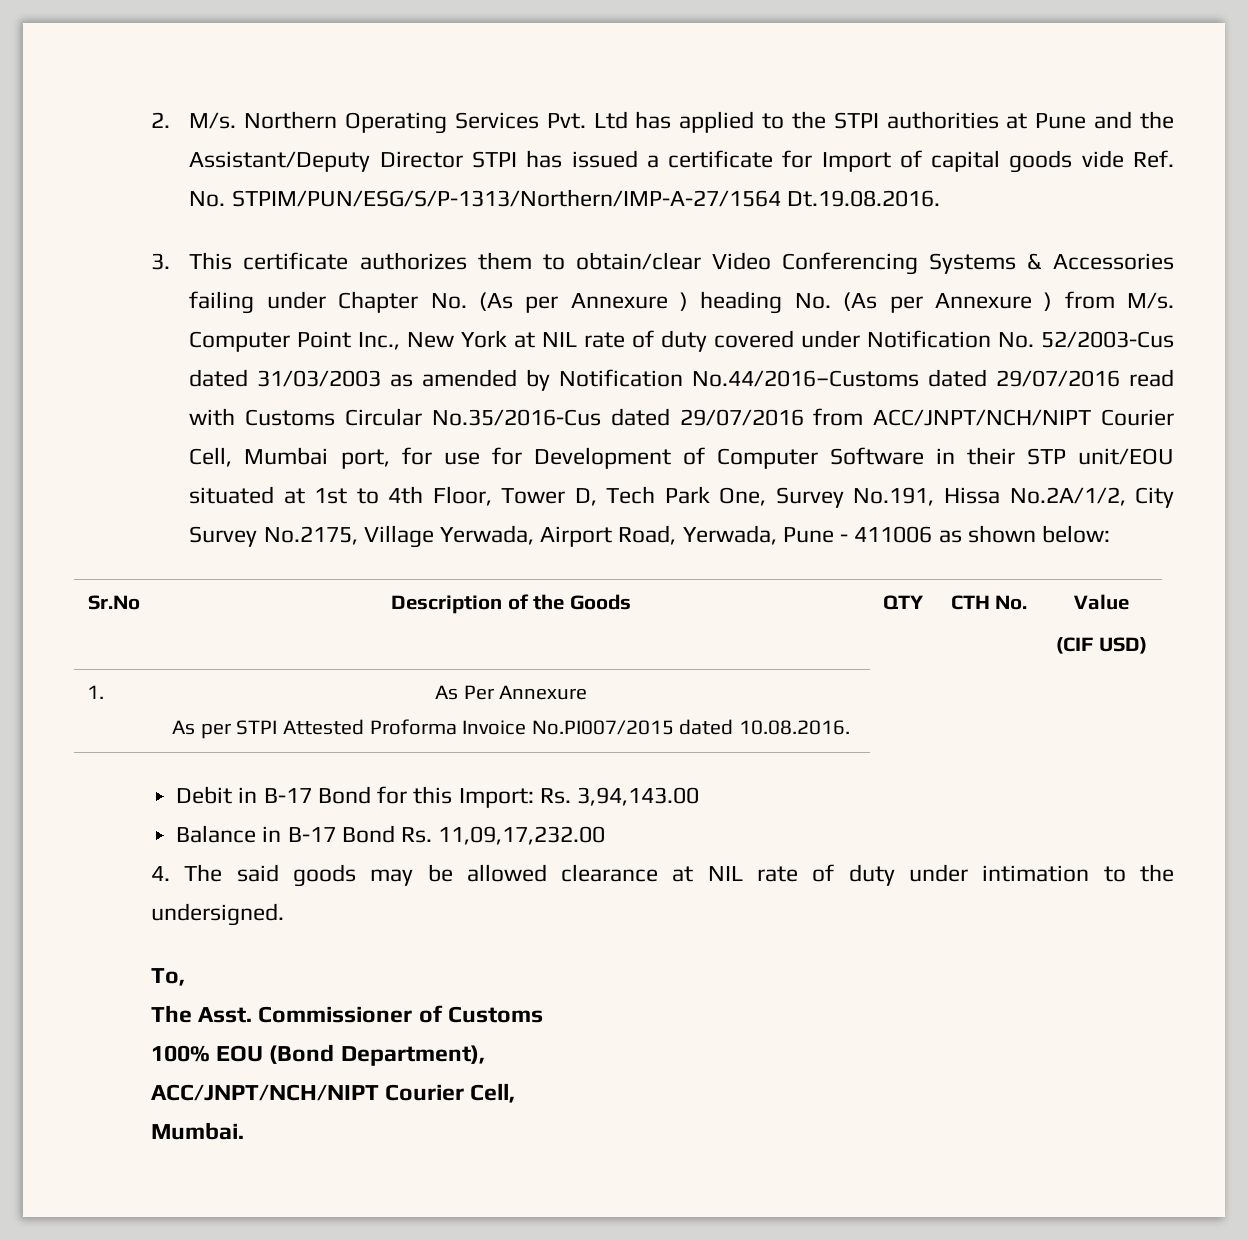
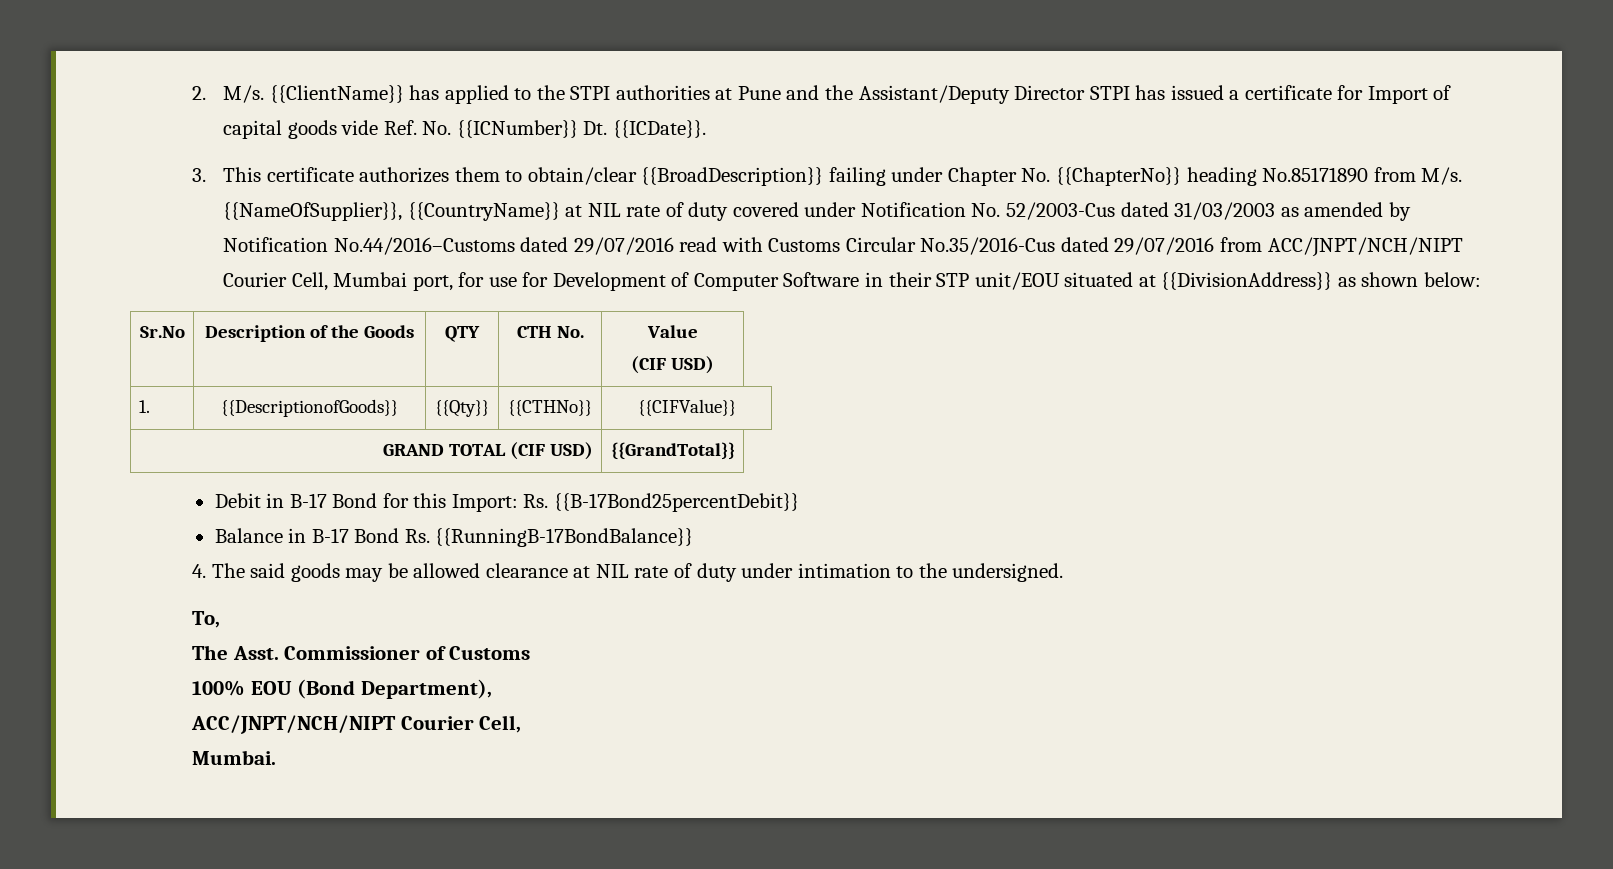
- 2. M/s. Northern Operating Services Pvt. Ltd has applied to the STPI authorities at Pune and the Assistant/Deputy Director STPI has issued a certificate for Import of capital goods vide Ref. No. STPIM/PUN/ESG/S/P-1313/Northern/IMP-A-27/1564 Dt.19.08.2016.
+ 2. M/s. {{ClientName}} has applied to the STPI authorities at Pune and the Assistant/Deputy Director STPI has issued a certificate for Import of capital goods vide Ref. No. {{ICNumber}} Dt. {{ICDate}}.
- 3. This certificate authorizes them to obtain/clear Video Conferencing Systems & Accessories failing under Chapter No. (As per Annexure ) heading No. (As per Annexure ) from M/s. Computer Point Inc., New York at NIL rate of duty covered under Notification No. 52/2003-Cus dated 31/03/2003 as amended by Notification No.44/2016–Customs dated 29/07/2016 read with Customs Circular No.35/2016-Cus dated 29/07/2016 from ACC/JNPT/NCH/NIPT Courier Cell, Mumbai port, for use for Development of Computer Software in their STP unit/EOU situated at 1st to 4th Floor, Tower D, Tech Park One, Survey No.191, Hissa No.2A/1/2, City Survey No.2175, Village Yerwada, Airport Road, Yerwada, Pune - 411006 as shown below:
+ 3. This certificate authorizes them to obtain/clear {{BroadDescription}} failing under Chapter No. {{ChapterNo}} heading No.85171890 from M/s. {{NameOfSupplier}}, {{CountryName}} at NIL rate of duty covered under Notification No. 52/2003-Cus dated 31/03/2003 as amended by Notification No.44/2016–Customs dated 29/07/2016 read with Customs Circular No.35/2016-Cus dated 29/07/2016 from ACC/JNPT/NCH/NIPT Courier Cell, Mumbai port, for use for Development of Computer Software in their STP unit/EOU situated at {{DivisionAddress}} as shown below:
- 1. | As Per Annexure
- As per STPI Attested Proforma Invoice No.PI007/2015 dated 10.08.2016.
+ 1. | {{DescriptionofGoods}} | {{Qty}} | {{CTHNo}} | {{CIFValue}}
+ GRAND TOTAL (CIF USD) | {{GrandTotal}}
- Debit in B-17 Bond for this Import: Rs. 3,94,143.00
+ Debit in B-17 Bond for this Import: Rs. {{B-17Bond25percentDebit}}
- Balance in B-17 Bond Rs. 11,09,17,232.00
+ Balance in B-17 Bond Rs. {{RunningB-17BondBalance}}

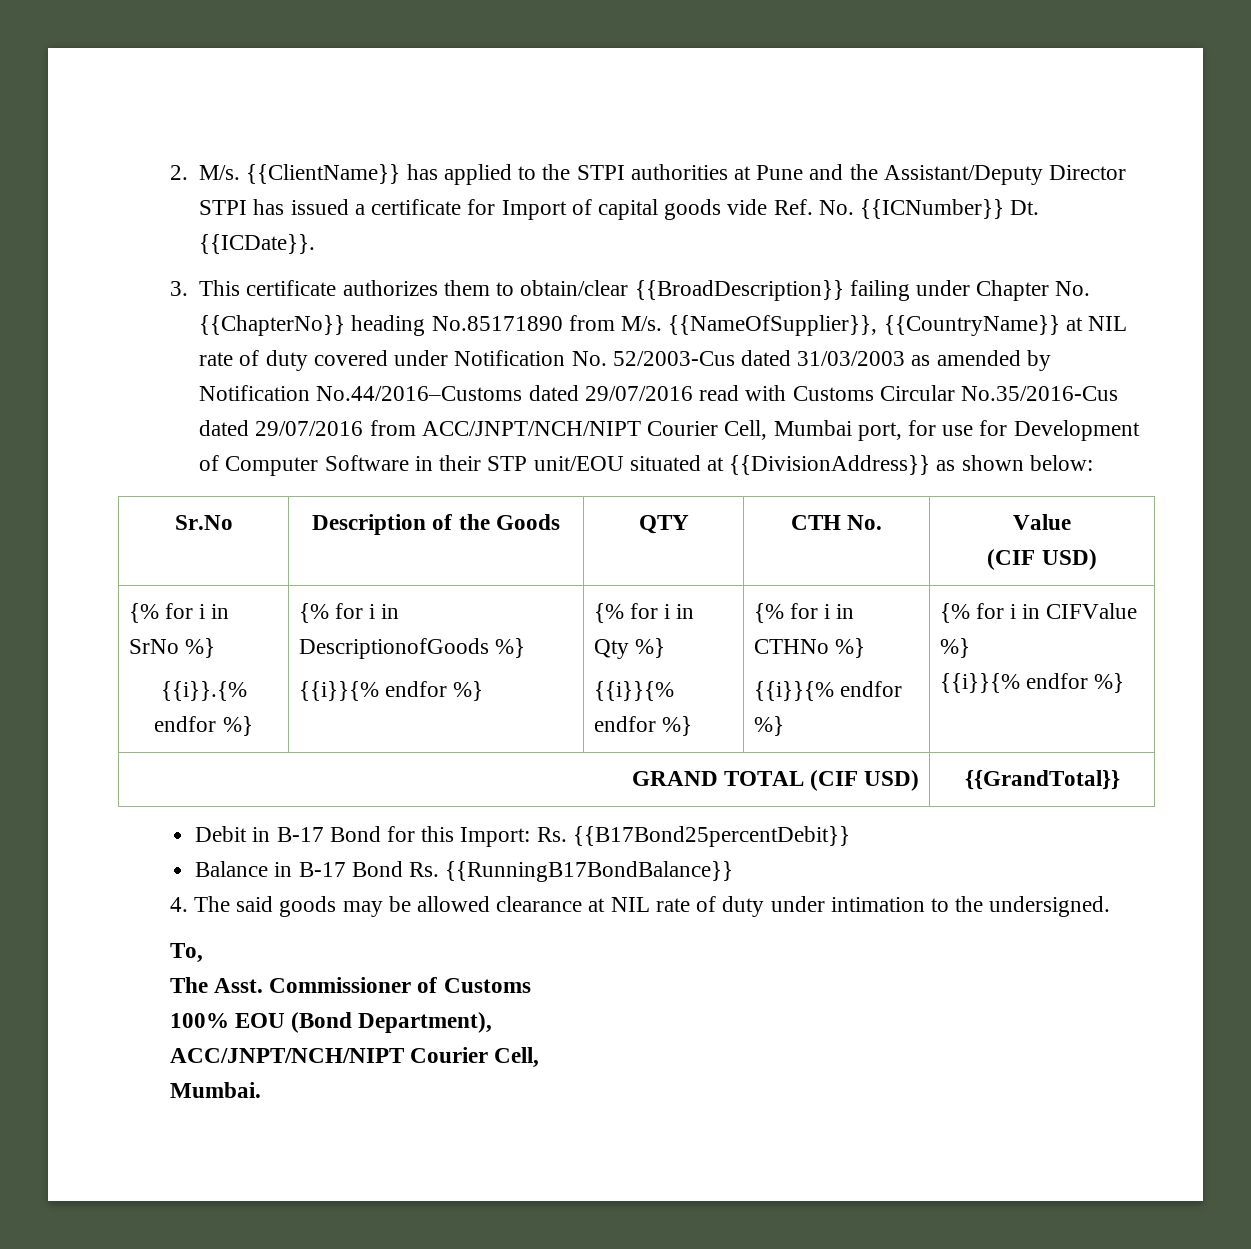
- 1. | {{DescriptionofGoods}} | {{Qty}} | {{CTHNo}} | {{CIFValue}}
+ {% for i in SrNo %}
+ {{i}}.{% endfor %} | {% for i in DescriptionofGoods %}
+ {{i}}{% endfor %} | {% for i in Qty %}
+ {{i}}{% endfor %} | {% for i in CTHNo %}
+ {{i}}{% endfor %} | {% for i in CIFValue %}
+ {{i}}{% endfor %}
- Debit in B-17 Bond for this Import: Rs. {{B-17Bond25percentDebit}}
+ Debit in B-17 Bond for this Import: Rs. {{B17Bond25percentDebit}}
- Balance in B-17 Bond Rs. {{RunningB-17BondBalance}}
+ Balance in B-17 Bond Rs. {{RunningB17BondBalance}}

